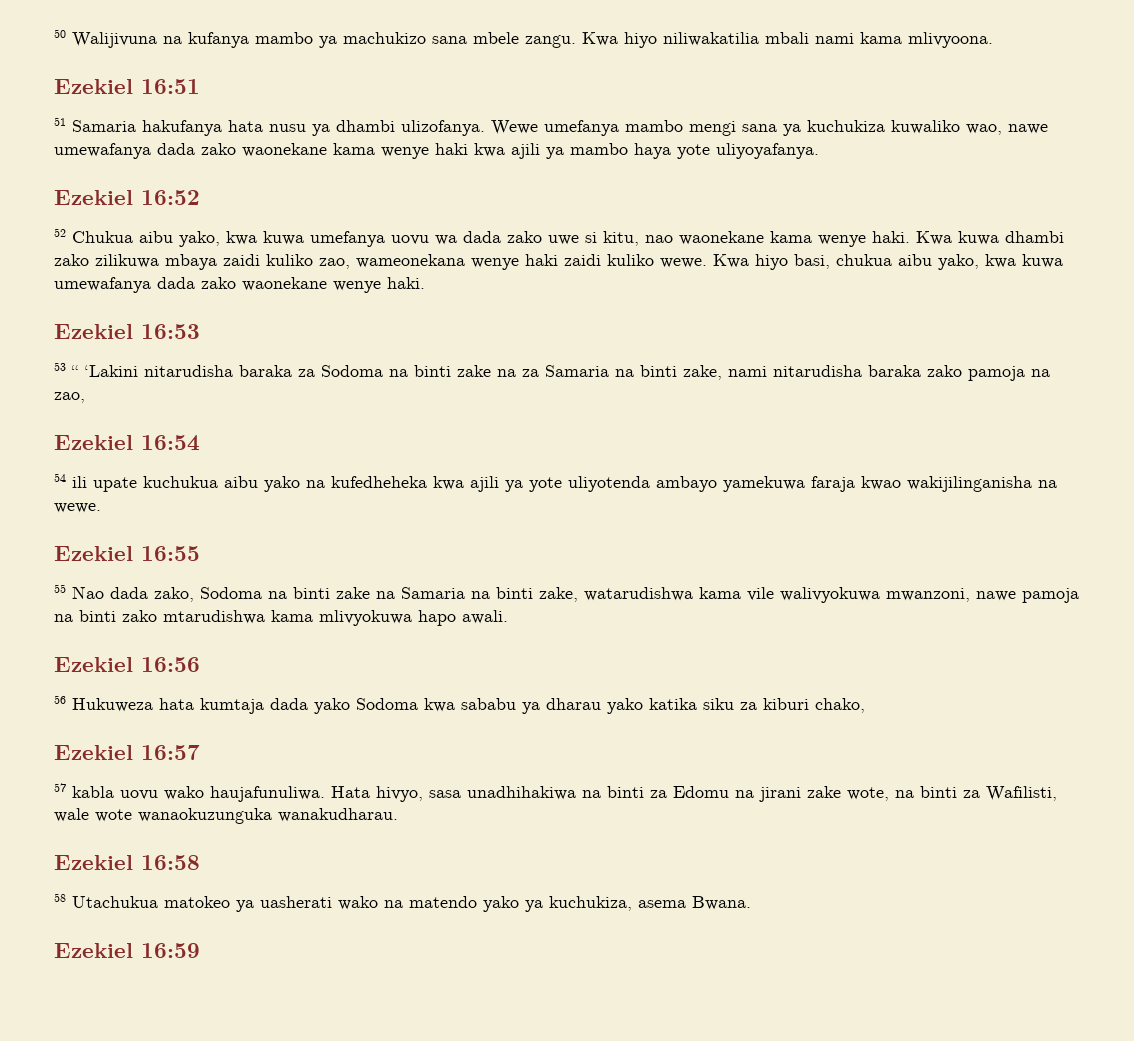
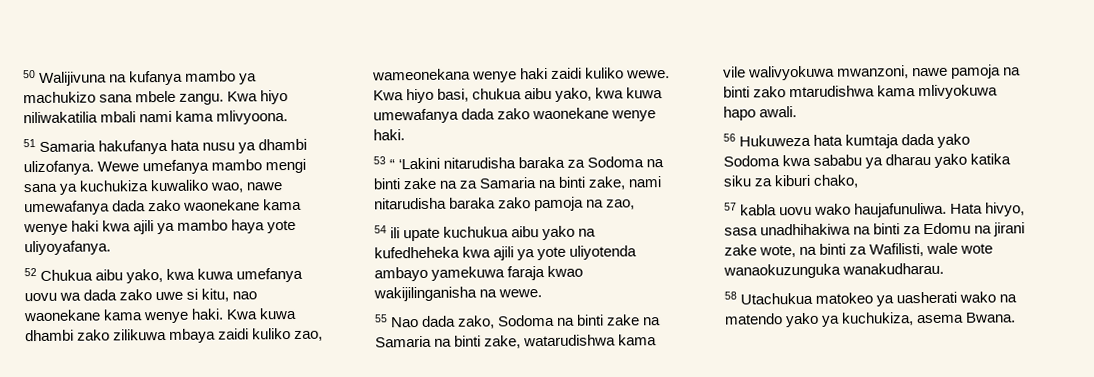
- Ezekiel 16:51
- Ezekiel 16:52
- Ezekiel 16:53
- Ezekiel 16:54
- Ezekiel 16:55
- Ezekiel 16:56
- Ezekiel 16:57
- Ezekiel 16:58
- Ezekiel 16:59

